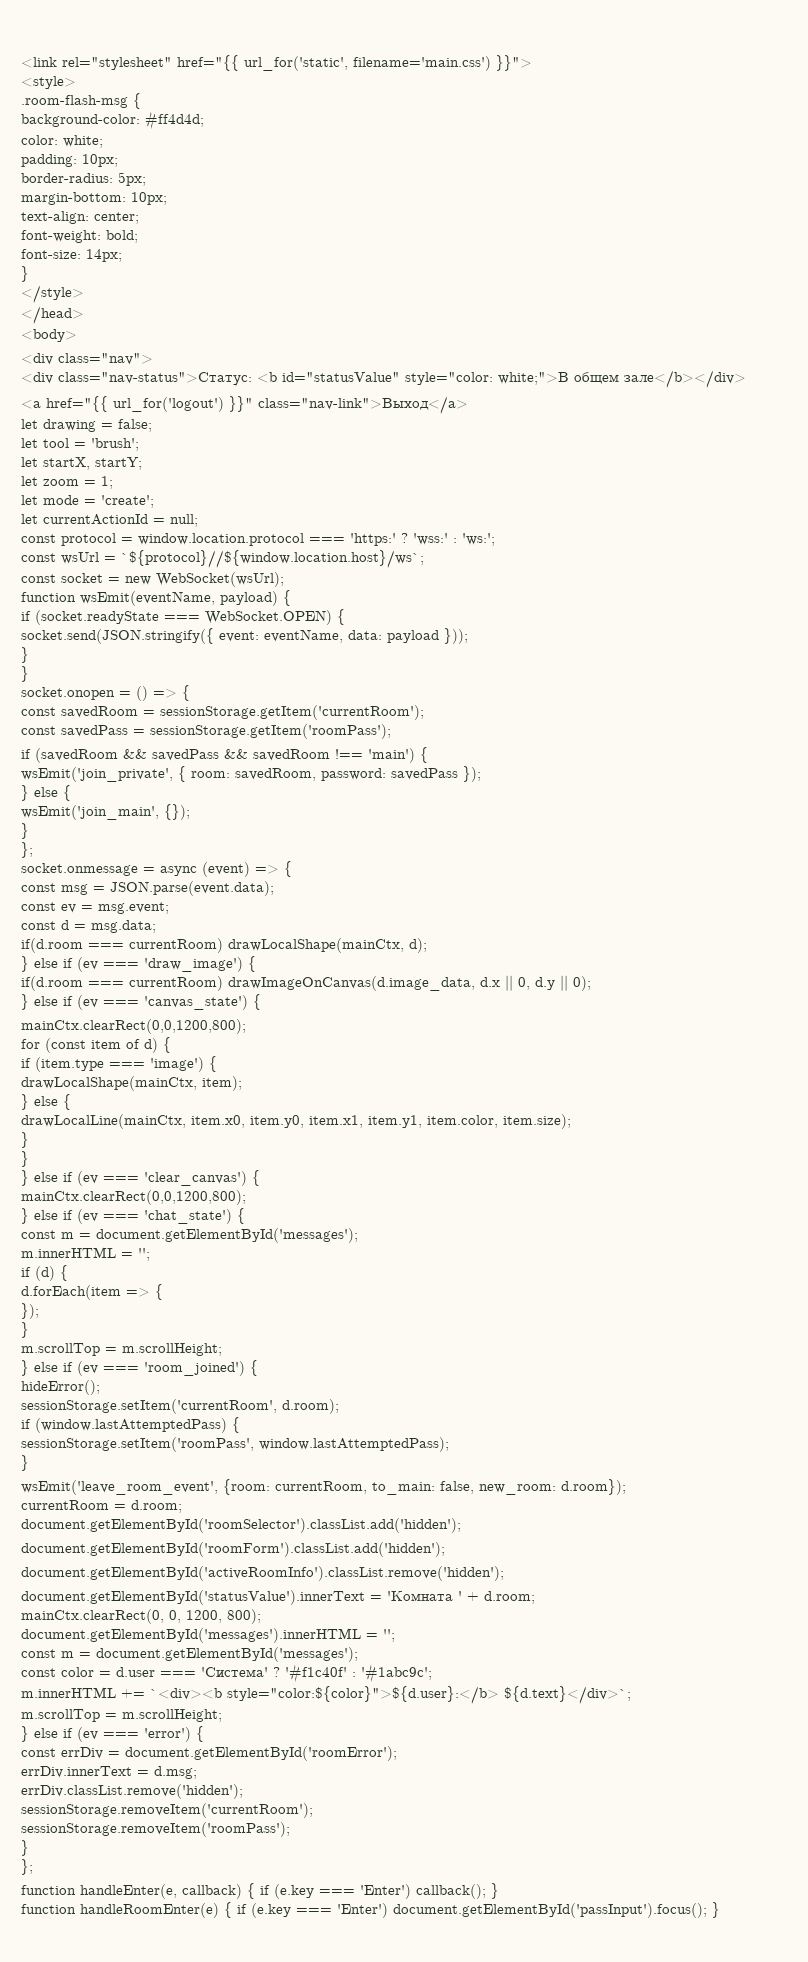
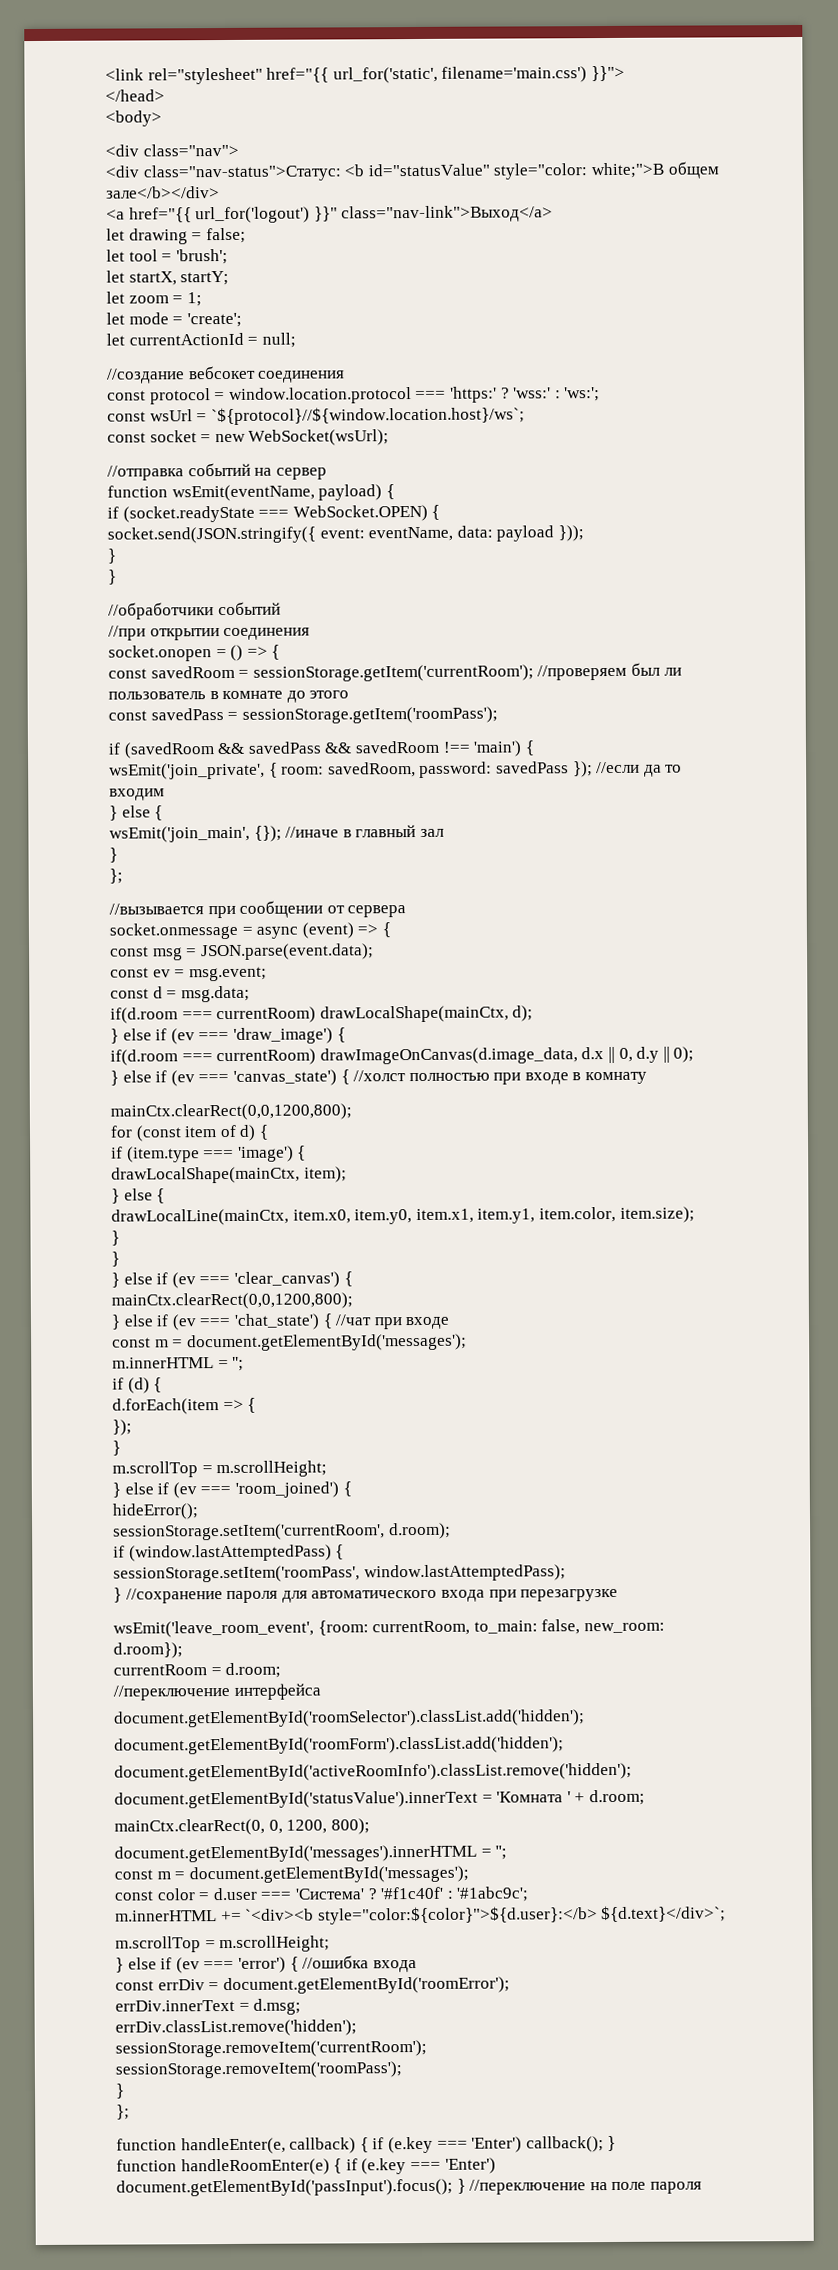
- <style>
- .room-flash-msg {
- background-color: #ff4d4d;
- color: white;
- padding: 10px;
- border-radius: 5px;
- margin-bottom: 10px;
- text-align: center;
- font-weight: bold;
- font-size: 14px;
- }
- </style>
+ //создание вебсокет соединения
+ //отправка событий на сервер
+ //обработчики событий
+ //при открытии соединения
- const savedRoom = sessionStorage.getItem('currentRoom');
+ const savedRoom = sessionStorage.getItem('currentRoom'); //проверяем был ли пользователь в комнате до этого
- wsEmit('join_private', { room: savedRoom, password: savedPass });
+ wsEmit('join_private', { room: savedRoom, password: savedPass }); //если да то входим
- wsEmit('join_main', {});
+ wsEmit('join_main', {}); //иначе в главный зал
  }
  };
+ //вызывается при сообщении от сервера
- } else if (ev === 'canvas_state') {
+ } else if (ev === 'canvas_state') { //холст полностью при входе в комнату
- } else if (ev === 'chat_state') {
+ } else if (ev === 'chat_state') { //чат при входе
  sessionStorage.setItem('roomPass', window.lastAttemptedPass);
- }
+ } //сохранение пароля для автоматического входа при перезагрузке
+ //переключение интерфейса
- } else if (ev === 'error') {
+ } else if (ev === 'error') { //ошибка входа
- function handleRoomEnter(e) { if (e.key === 'Enter') document.getElementById('passInput').focus(); }
+ function handleRoomEnter(e) { if (e.key === 'Enter') document.getElementById('passInput').focus(); } //переключение на поле пароля

